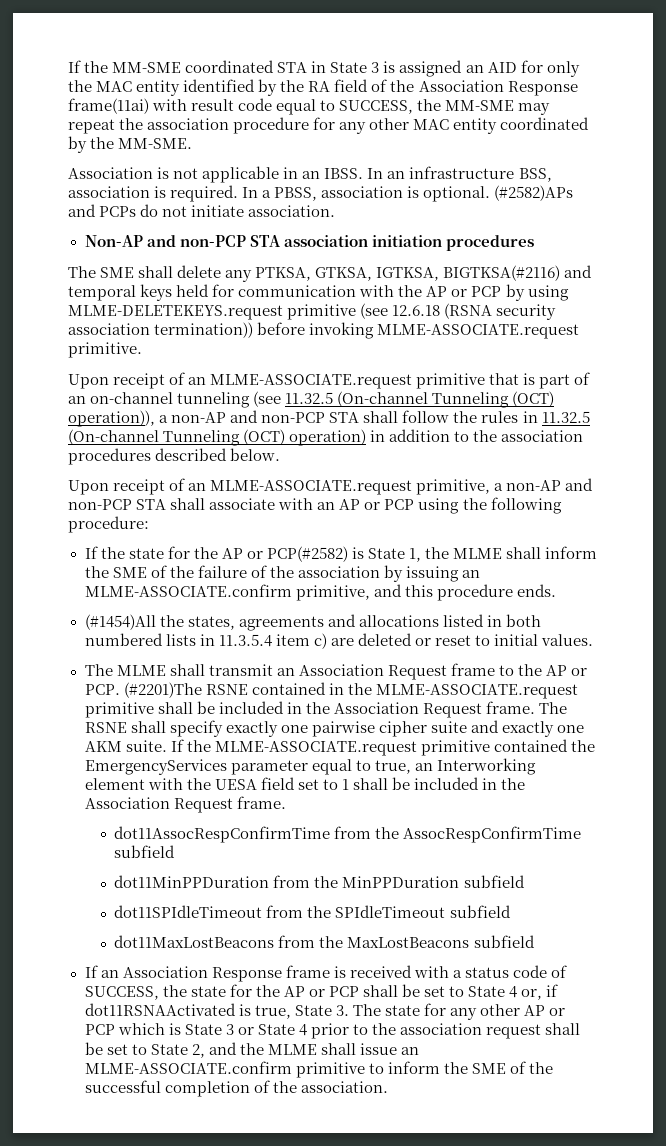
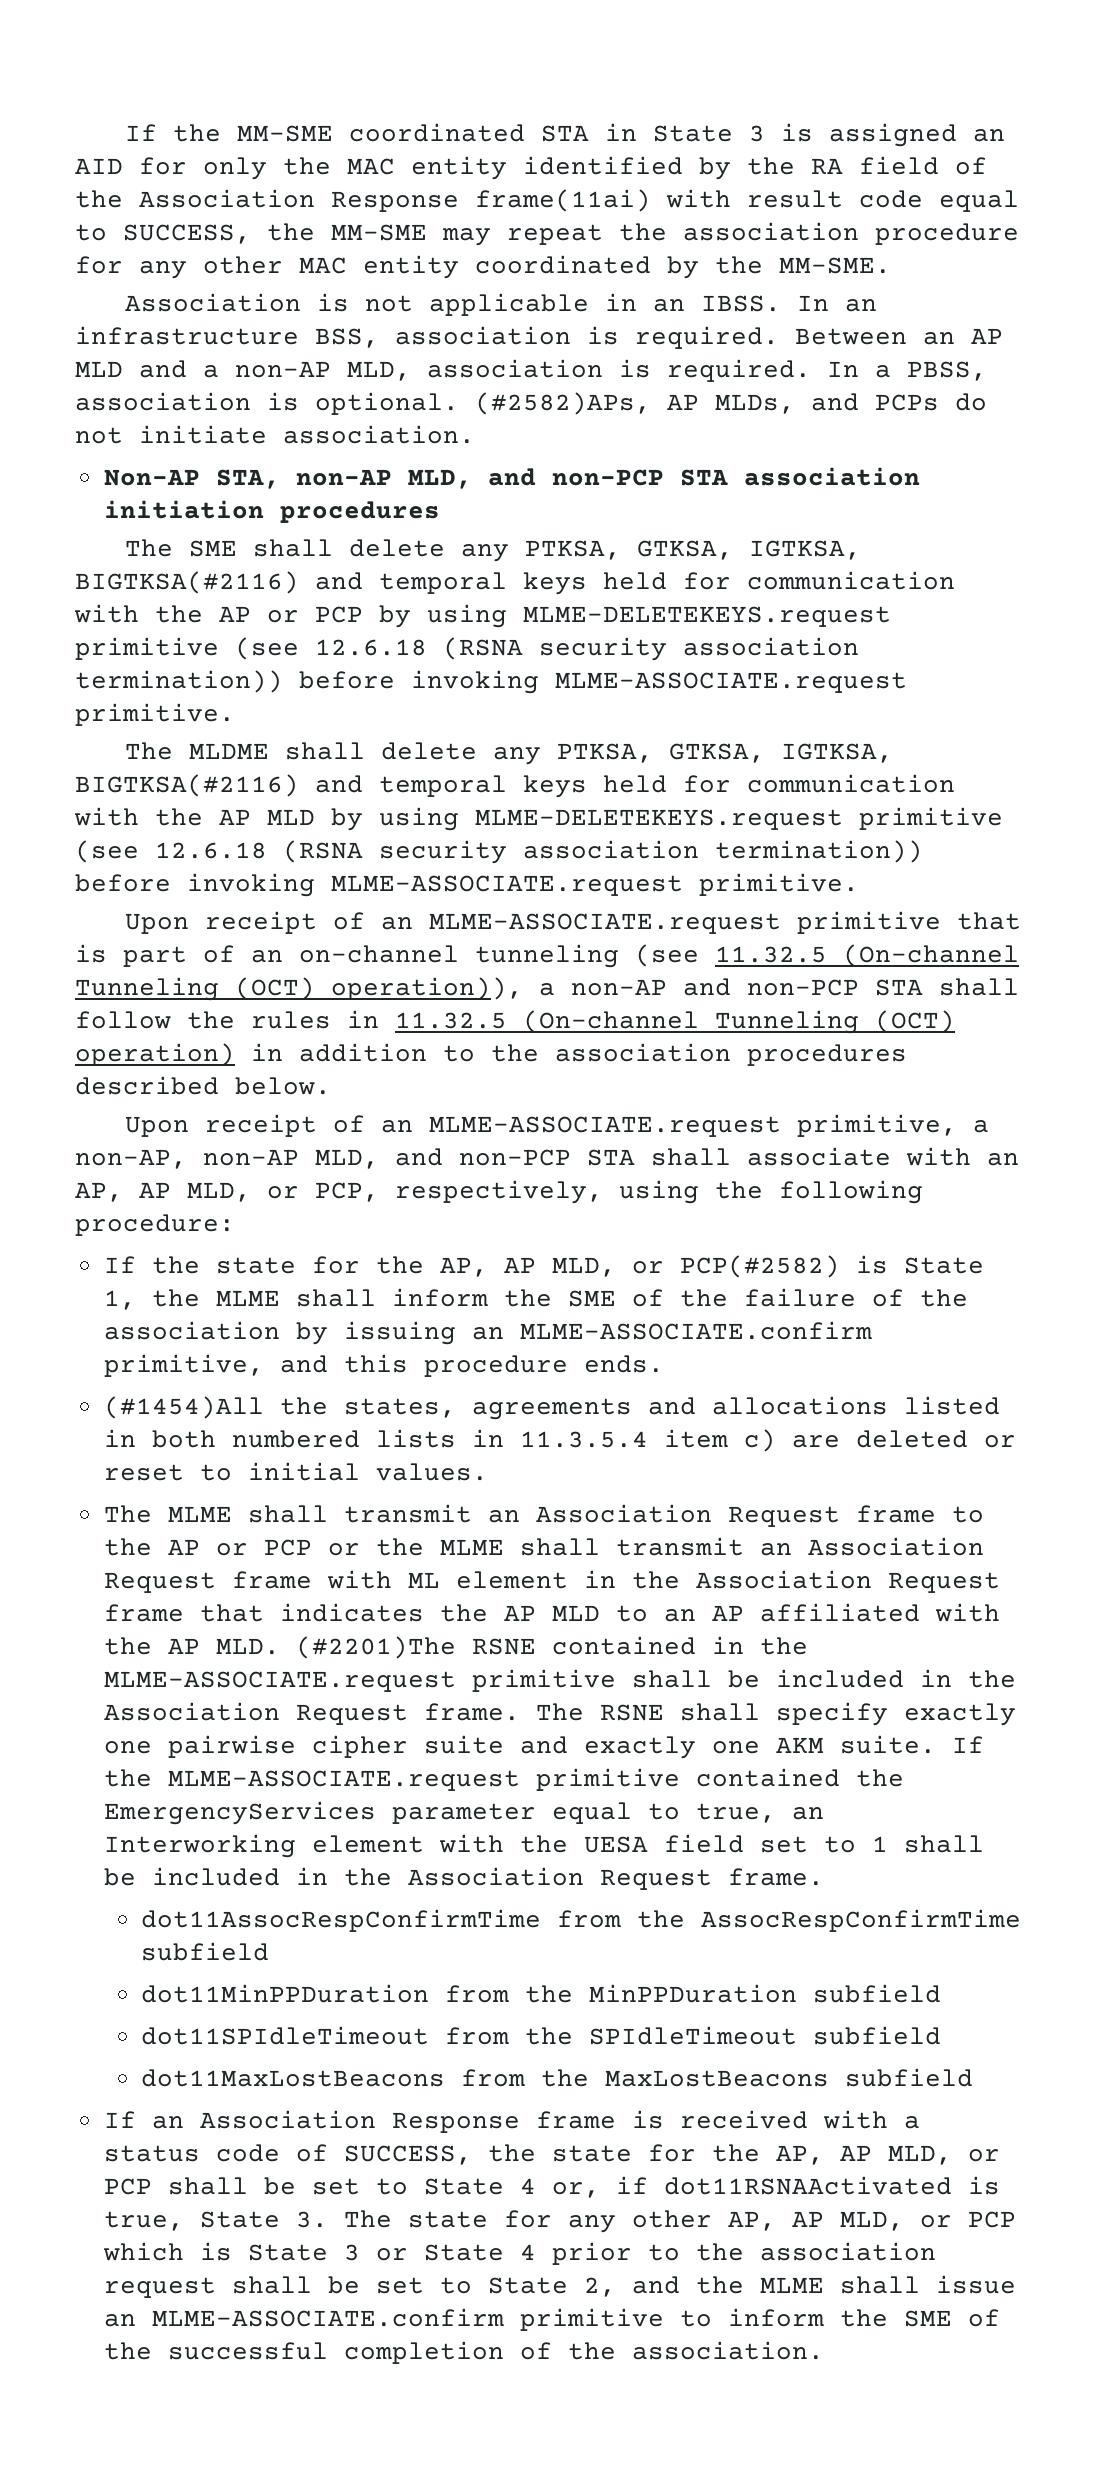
+ Between an AP MLD and a non-AP MLD, association is required.
- (#2582)APs and PCPs do not initiate association.
+ (#2582)APs, AP MLDs, and PCPs do not initiate association.
- Non-AP and non-PCP STA association initiation procedures
+ Non-AP STA, non-AP MLD, and non-PCP STA association initiation procedures
+ The MLDME shall delete any PTKSA, GTKSA, IGTKSA, BIGTKSA(#2116) and temporal keys held for communication with the AP MLD by using MLME-DELETEKEYS.request primitive (see 12.6.18 (RSNA security association termination)) before invoking MLME-ASSOCIATE.request primitive.
- Upon receipt of an MLME-ASSOCIATE.request primitive, a non-AP and non-PCP STA shall associate with an AP or PCP using the following procedure:
+ Upon receipt of an MLME-ASSOCIATE.request primitive, a non-AP, non-AP MLD, and non-PCP STA shall associate with an AP, AP MLD, or PCP, respectively, using the following procedure:
- If the state for the AP or PCP(#2582) is State 1, the MLME shall inform the SME of the failure of the association by issuing an MLME-ASSOCIATE.confirm primitive, and this procedure ends.
+ If the state for the AP, AP MLD, or PCP(#2582) is State 1, the MLME shall inform the SME of the failure of the association by issuing an MLME-ASSOCIATE.confirm primitive, and this procedure ends.
- The MLME shall transmit an Association Request frame to the AP or PCP. (#2201)The RSNE contained in the MLME-ASSOCIATE.request primitive shall be included in the Association Request frame.
+ The MLME shall transmit an Association Request frame to the AP or PCP or the MLME shall transmit an Association Request frame with ML element in the Association Request frame that indicates the AP MLD to an AP affiliated with the AP MLD. (#2201)The RSNE contained in the MLME-ASSOCIATE.request primitive shall be included in the Association Request frame.
- If an Association Response frame is received with a status code of SUCCESS, the state for the AP or PCP shall be set to State 4 or, if dot11RSNAActivated is true, State 3. The state for any other AP or PCP which is State 3 or State 4 prior to the association request shall be set to State 2, and the MLME shall issue an MLME-ASSOCIATE.confirm primitive to inform the SME of the successful completion of the association.
+ If an Association Response frame is received with a status code of SUCCESS, the state for the AP, AP MLD, or PCP shall be set to State 4 or, if dot11RSNAActivated is true, State 3. The state for any other AP, AP MLD, or PCP which is State 3 or State 4 prior to the association request shall be set to State 2, and the MLME shall issue an MLME-ASSOCIATE.confirm primitive to inform the SME of the successful completion of the association.

